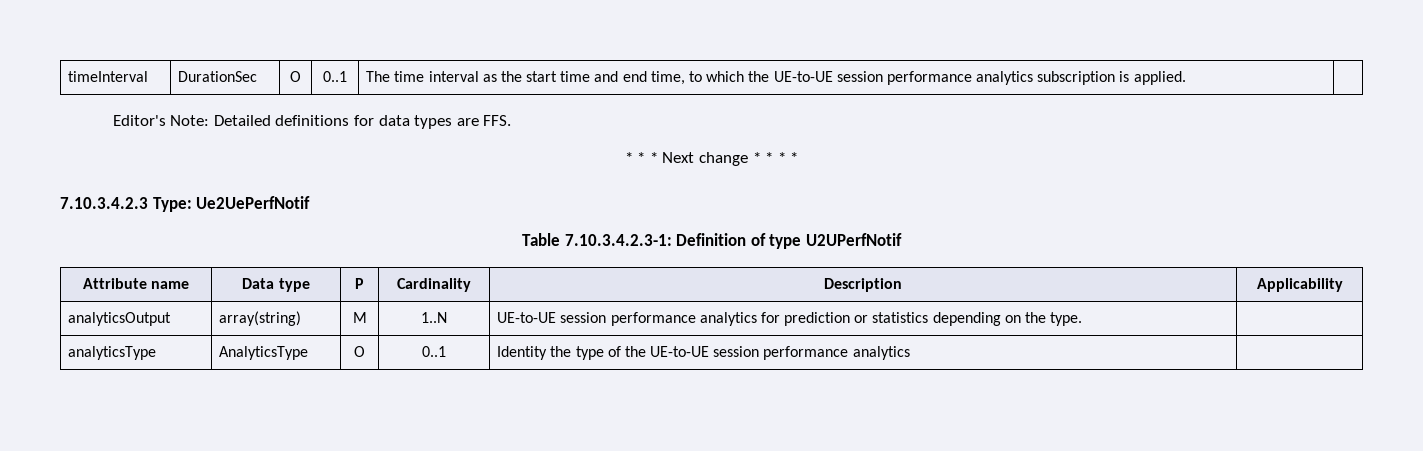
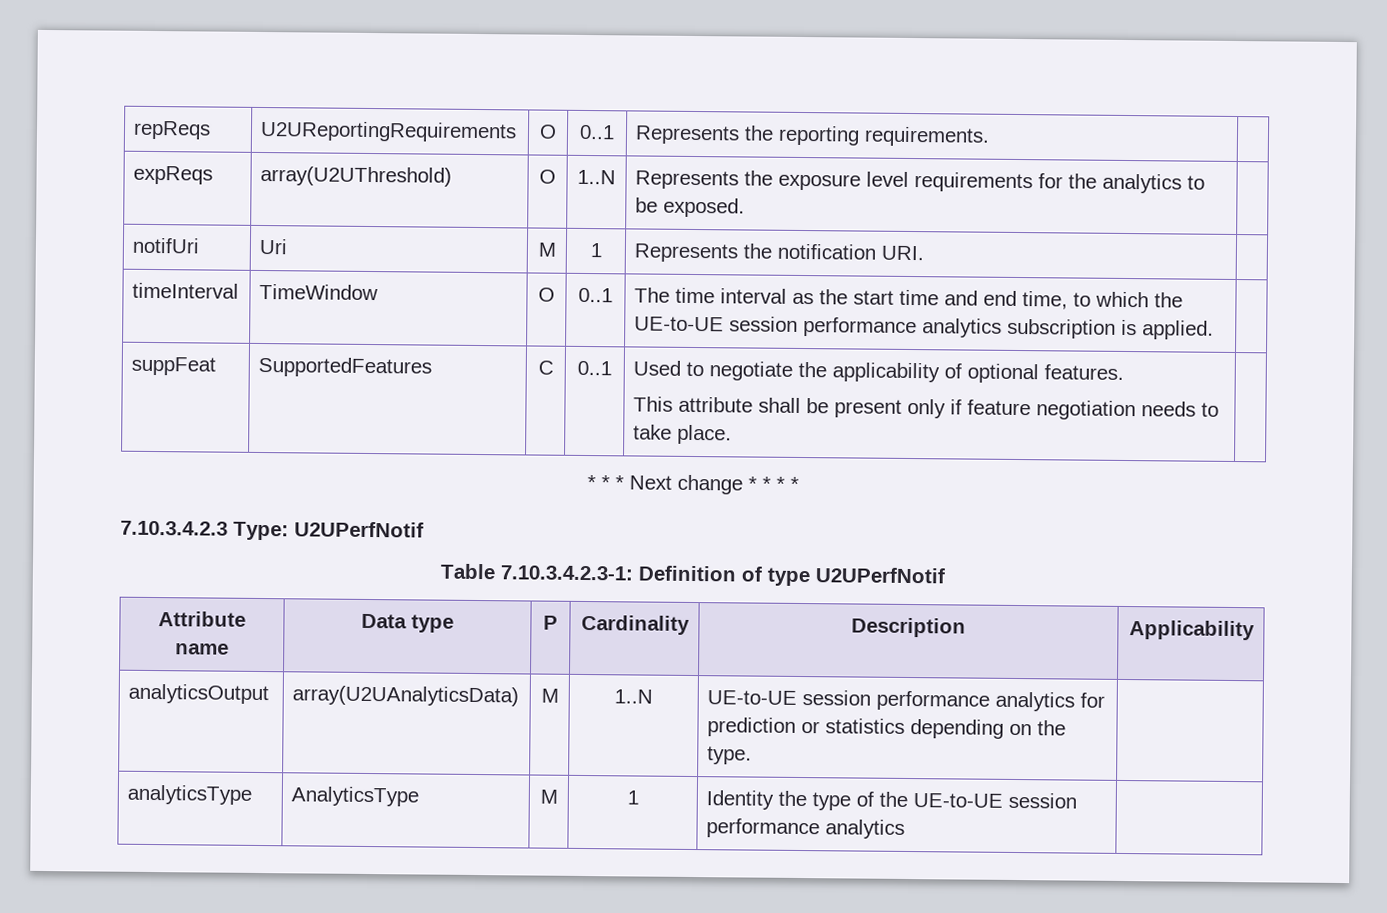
+ repReqs | U2UReportingRequirements | O | 0..1 | Represents the reporting requirements. |
+ expReqs | array(U2UThreshold) | O | 1..N | Represents the exposure level requirements for the analytics to be exposed. |
+ notifUri | Uri | M | 1 | Represents the notification URI. |
- timeInterval | DurationSec | O | 0..1 | The time interval as the start time and end time, to which the UE-to-UE session performance analytics subscription is applied. |
+ timeInterval | TimeWindow | O | 0..1 | The time interval as the start time and end time, to which the UE-to-UE session performance analytics subscription is applied. |
- Editor's Note: Detailed definitions for data types are FFS.
+ suppFeat | SupportedFeatures | C | 0..1 | Used to negotiate the applicability of optional features.
+ This attribute shall be present only if feature negotiation needs to take place. |
- 7.10.3.4.2.3 Type: Ue2UePerfNotif
+ 7.10.3.4.2.3 Type: U2UPerfNotif
- analyticsOutput | array(string) | M | 1..N | UE-to-UE session performance analytics for prediction or statistics depending on the type. |
+ analyticsOutput | array(U2UAnalyticsData) | M | 1..N | UE-to-UE session performance analytics for prediction or statistics depending on the type. |
- analyticsType | AnalyticsType | O | 0..1 | Identity the type of the UE-to-UE session performance analytics |
+ analyticsType | AnalyticsType | M | 1 | Identity the type of the UE-to-UE session performance analytics |

